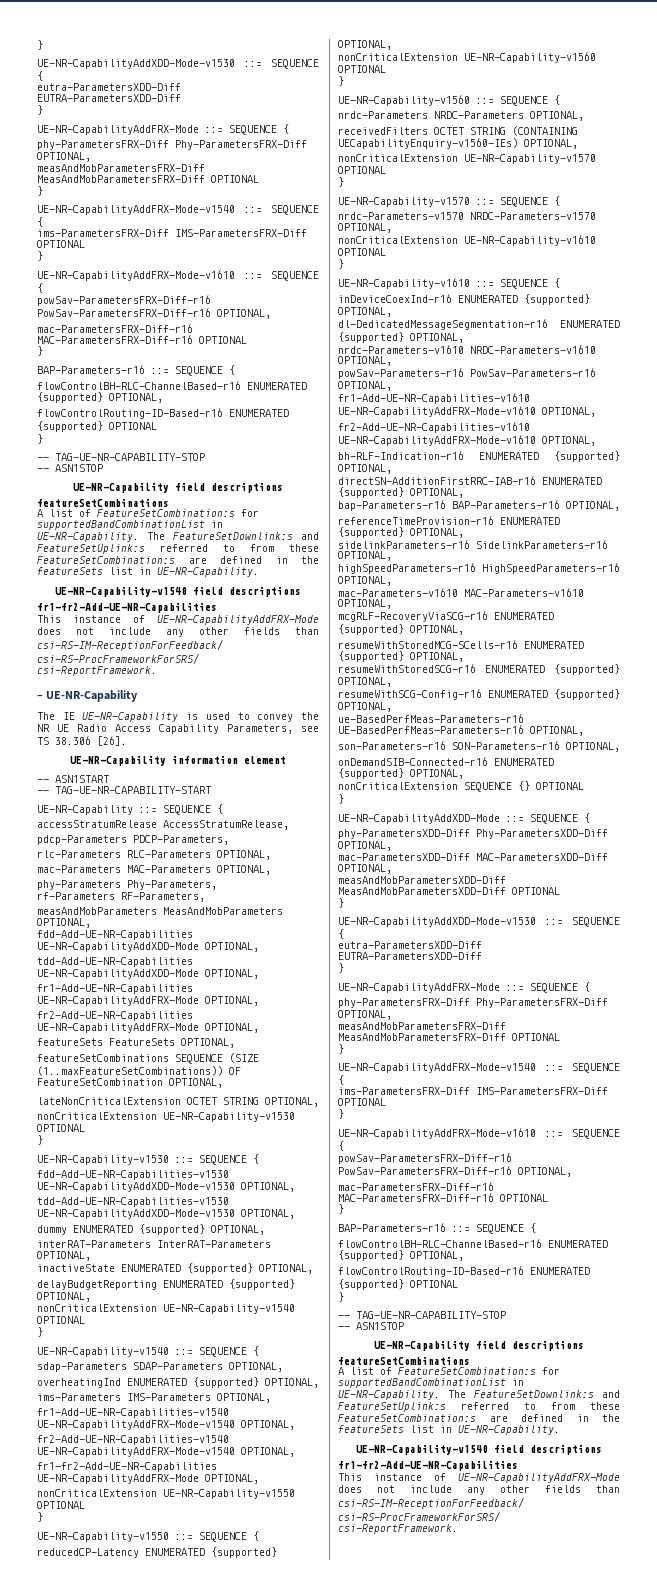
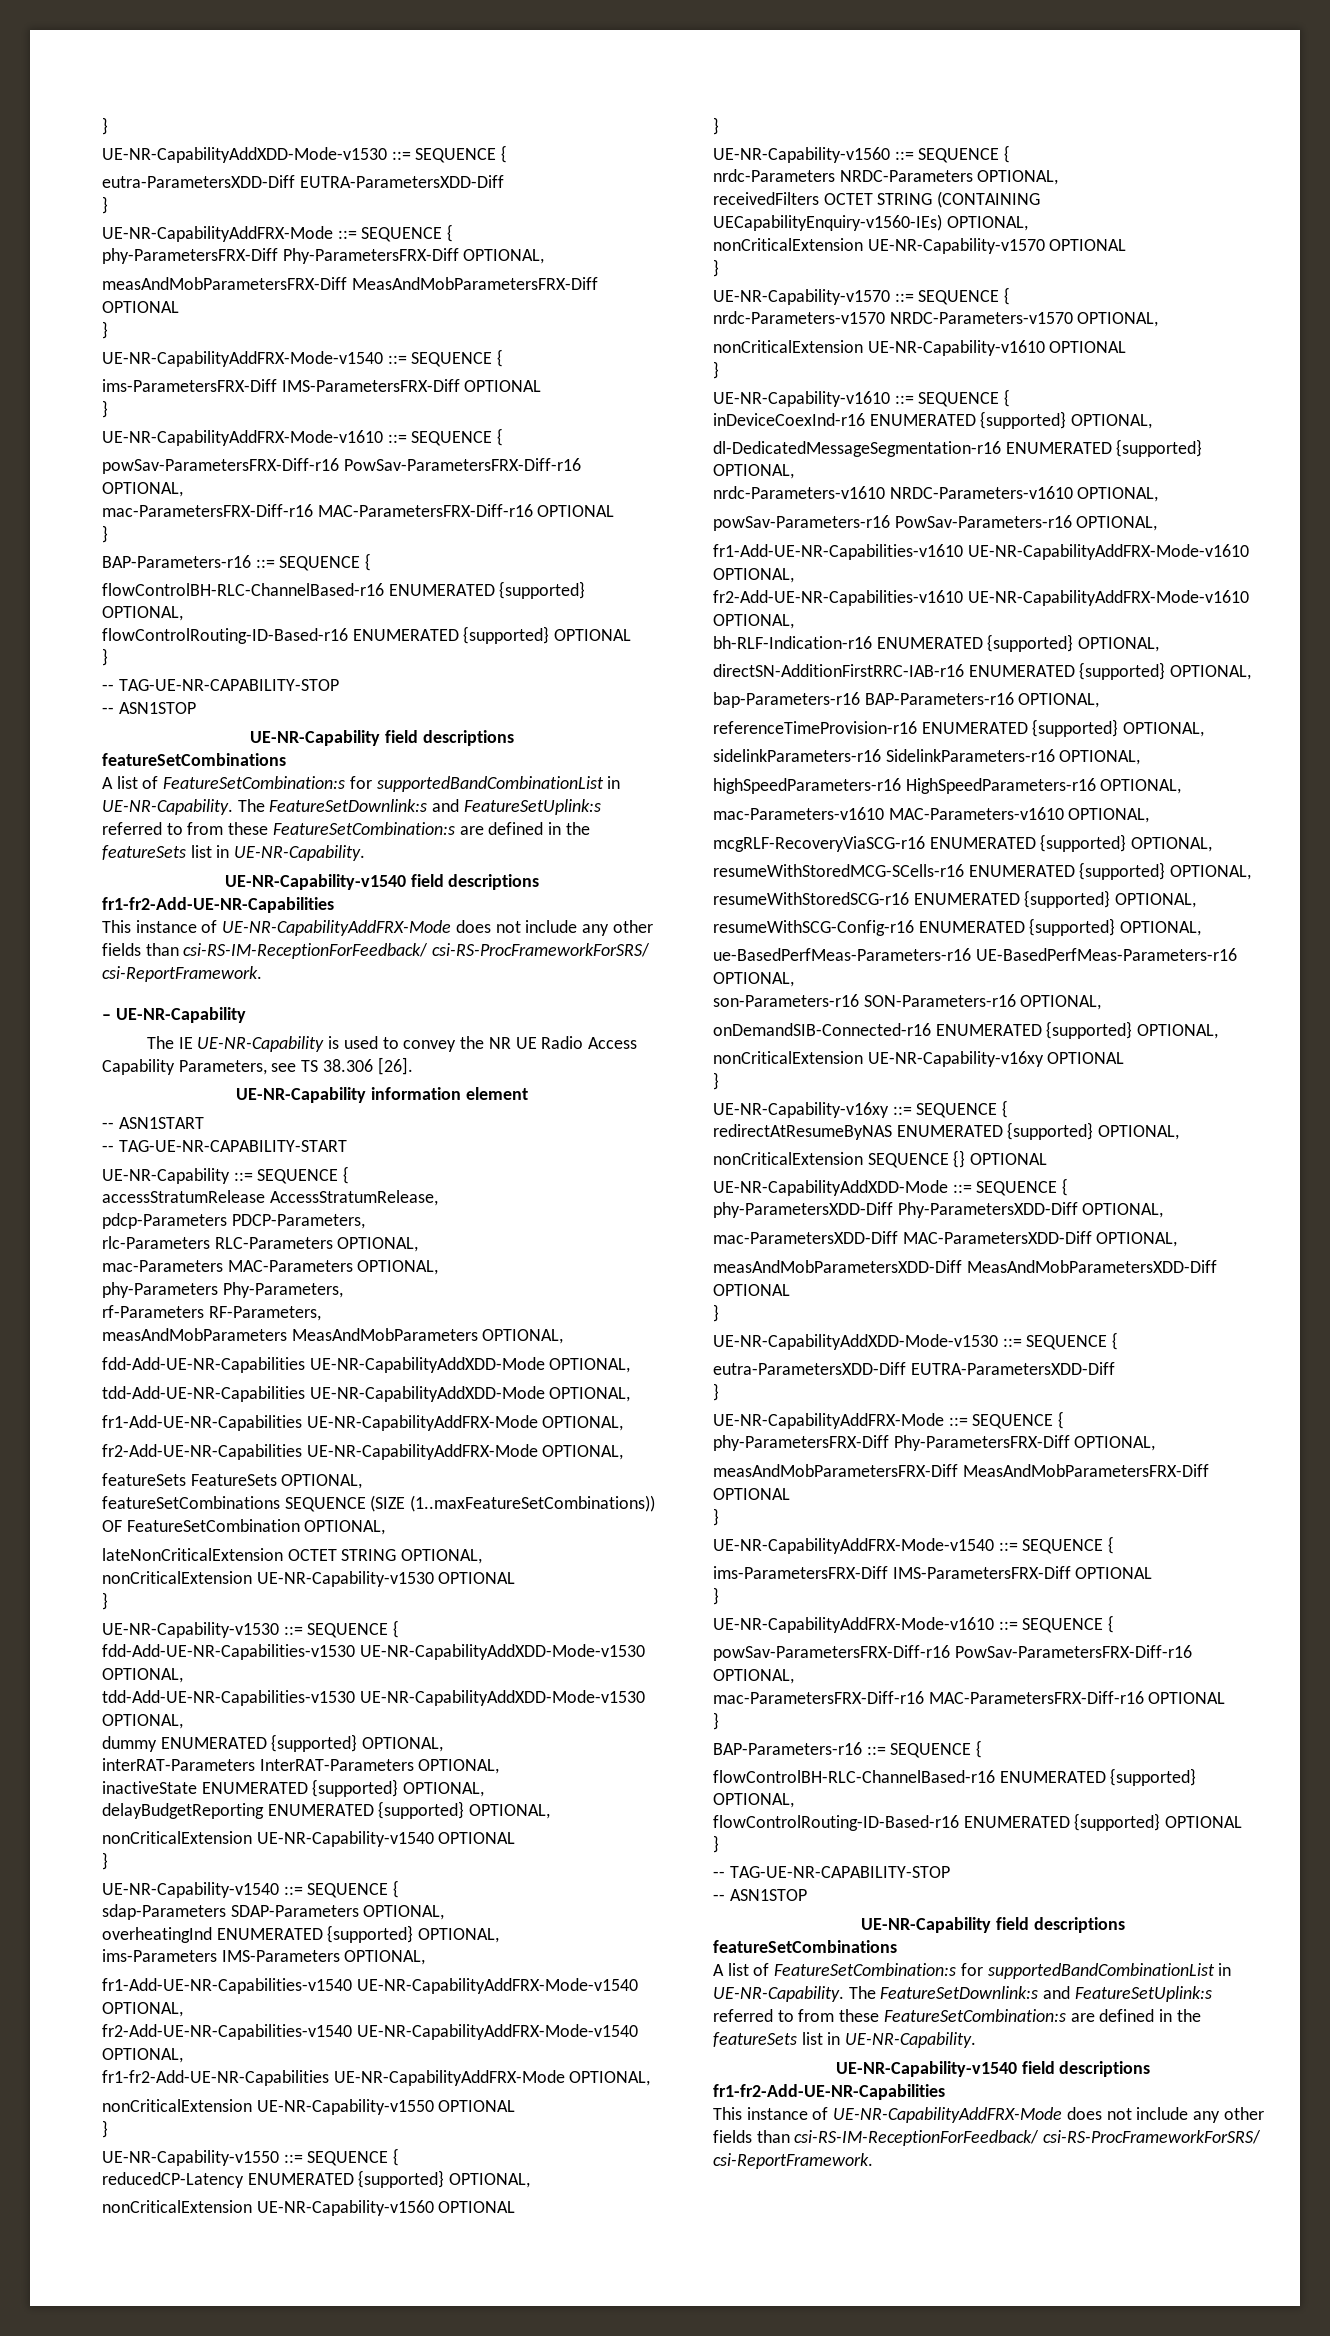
+ nonCriticalExtension UE-NR-Capability-v16xy OPTIONAL
+ }
+ UE-NR-Capability-v16xy ::= SEQUENCE {
+ redirectAtResumeByNAS ENUMERATED {supported} OPTIONAL,
  nonCriticalExtension SEQUENCE {} OPTIONAL
- }

